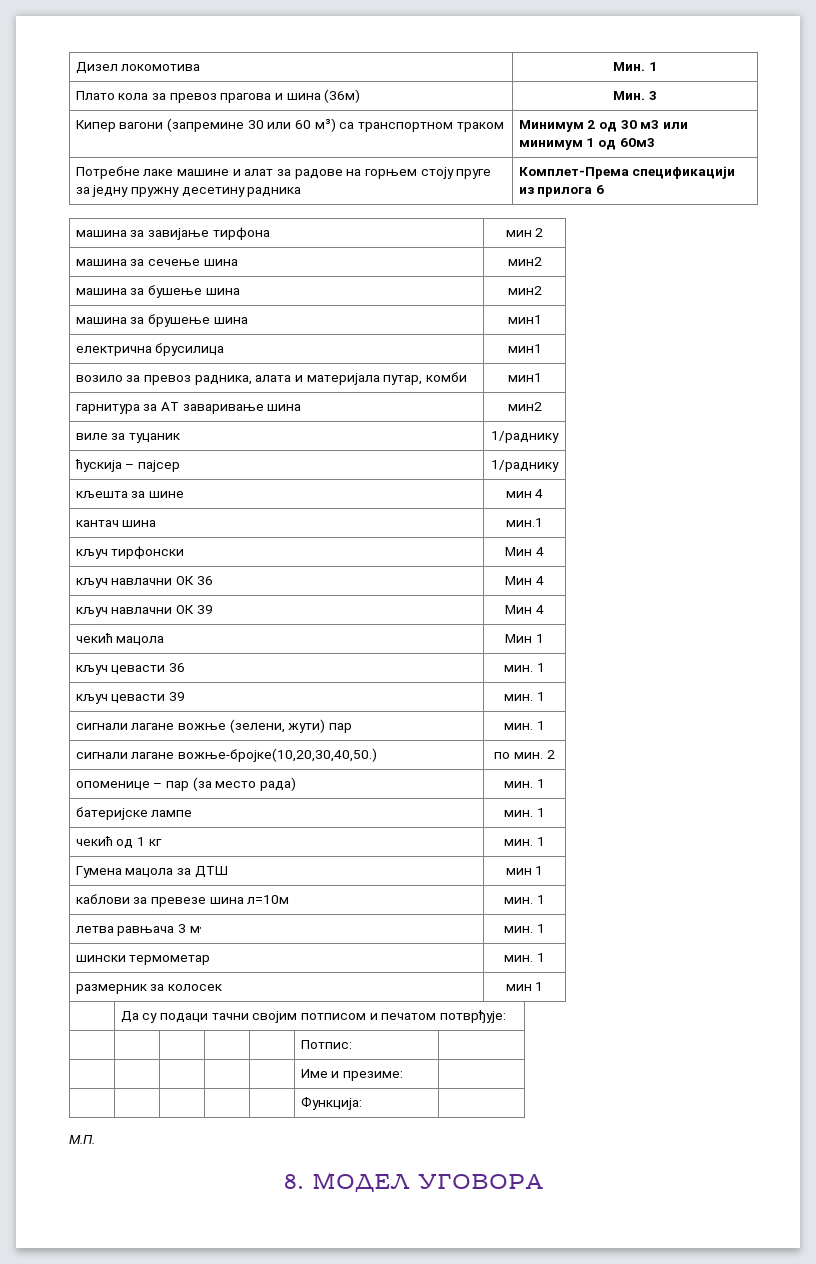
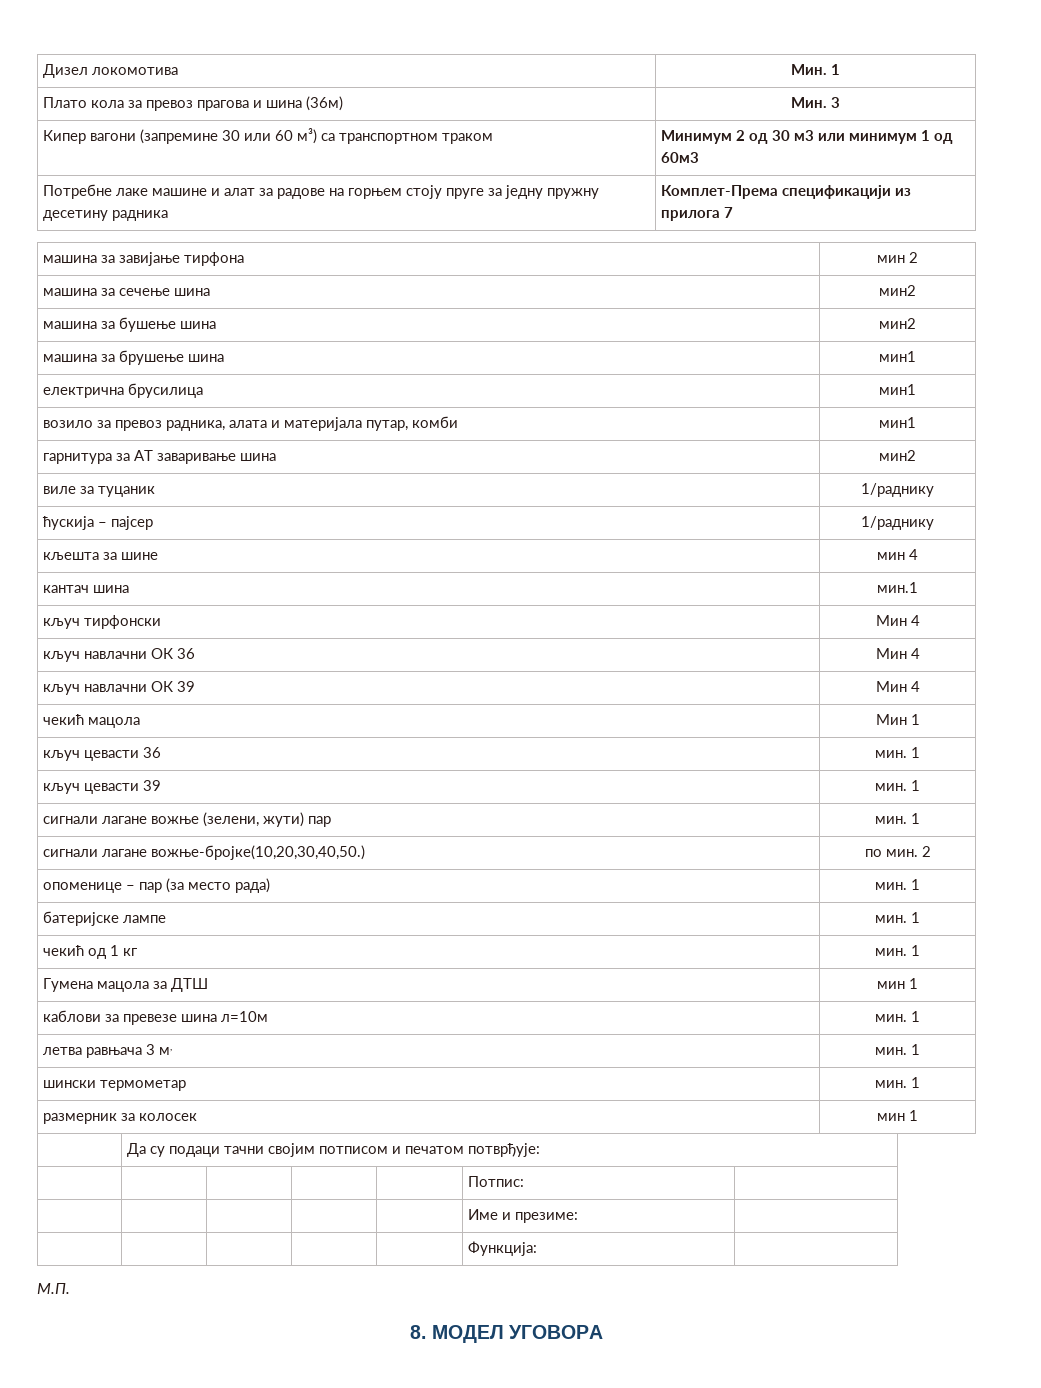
- Потребне лаке машине и алат за радове на горњем стоју пруге за једну пружну десетину радника | Комплет-Према спецификацији из прилога 6
+ Потребне лаке машине и алат за радове на горњем стоју пруге за једну пружну десетину радника | Комплет-Према спецификацији из прилога 7

